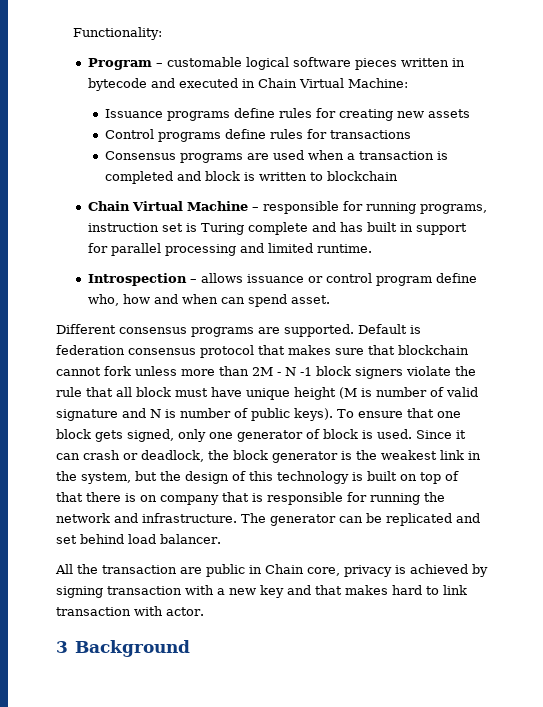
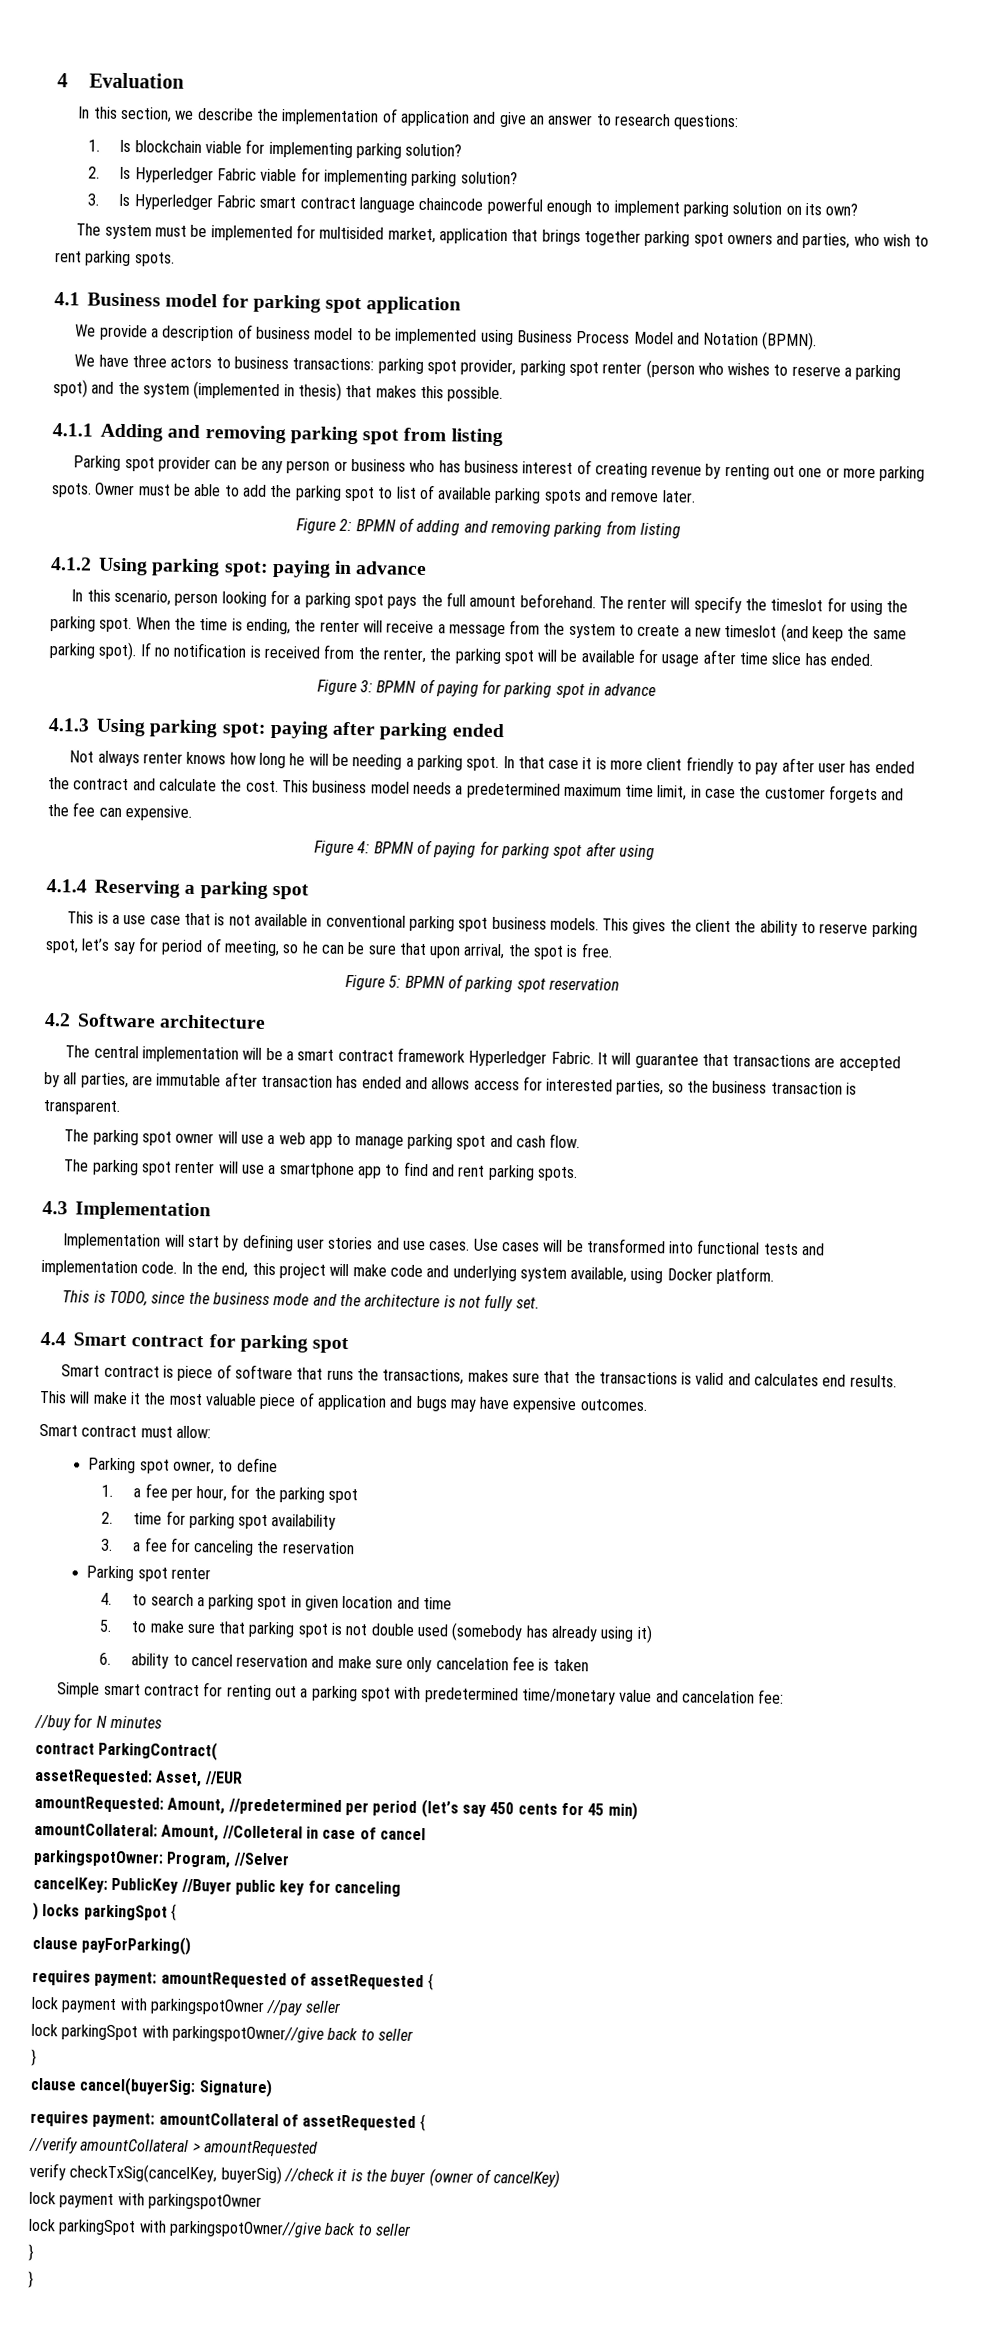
- Functionality:
- Program – customable logical software pieces written in bytecode and executed in Chain Virtual Machine:
- Issuance programs define rules for creating new assets
- Control programs define rules for transactions
- Consensus programs are used when a transaction is completed and block is written to blockchain
- Chain Virtual Machine – responsible for running programs, instruction set is Turing complete and has built in support for parallel processing and limited runtime.
- Introspection – allows issuance or control program define who, how and when can spend asset.
- Different consensus programs are supported. Default is federation consensus protocol that makes sure that blockchain cannot fork unless more than 2M - N -1 block signers violate the rule that all block must have unique height (M is number of valid signature and N is number of public keys). To ensure that one block gets signed, only one generator of block is used. Since it can crash or deadlock, the block generator is the weakest link in the system, but the design of this technology is built on top of that there is on company that is responsible for running the network and infrastructure. The generator can be replicated and set behind load balancer.
- All the transaction are public in Chain core, privacy is achieved by signing transaction with a new key and that makes hard to link transaction with actor.
- 3 Background
+ 4 Evaluation
+ In this section, we describe the implementation of application and give an answer to research questions:
+ 1. Is blockchain viable for implementing parking solution?
+ 2. Is Hyperledger Fabric viable for implementing parking solution?
+ 3. Is Hyperledger Fabric smart contract language chaincode powerful enough to implement parking solution on its own?
+ The system must be implemented for multisided market, application that brings together parking spot owners and parties, who wish to rent parking spots.
+ 4.1 Business model for parking spot application
+ We provide a description of business model to be implemented using Business Process Model and Notation (BPMN).
+ We have three actors to business transactions: parking spot provider, parking spot renter (person who wishes to reserve a parking spot) and the system (implemented in thesis) that makes this possible.
+ 4.1.1 Adding and removing parking spot from listing
+ Parking spot provider can be any person or business who has business interest of creating revenue by renting out one or more parking spots. Owner must be able to add the parking spot to list of available parking spots and remove later.
+ Figure 2: BPMN of adding and removing parking from listing
+ 4.1.2 Using parking spot: paying in advance
+ In this scenario, person looking for a parking spot pays the full amount beforehand. The renter will specify the timeslot for using the parking spot. When the time is ending, the renter will receive a message from the system to create a new timeslot (and keep the same parking spot). If no notification is received from the renter, the parking spot will be available for usage after time slice has ended.
+ Figure 3: BPMN of paying for parking spot in advance
+ 4.1.3 Using parking spot: paying after parking ended
+ Not always renter knows how long he will be needing a parking spot. In that case it is more client friendly to pay after user has ended the contract and calculate the cost. This business model needs a predetermined maximum time limit, in case the customer forgets and the fee can expensive.
+ Figure 4: BPMN of paying for parking spot after using
+ 4.1.4 Reserving a parking spot
+ This is a use case that is not available in conventional parking spot business models. This gives the client the ability to reserve parking spot, let’s say for period of meeting, so he can be sure that upon arrival, the spot is free.
+ Figure 5: BPMN of parking spot reservation
+ 4.2 Software architecture
+ The central implementation will be a smart contract framework Hyperledger Fabric. It will guarantee that transactions are accepted by all parties, are immutable after transaction has ended and allows access for interested parties, so the business transaction is transparent.
+ The parking spot owner will use a web app to manage parking spot and cash flow.
+ The parking spot renter will use a smartphone app to find and rent parking spots.
+ 4.3 Implementation
+ Implementation will start by defining user stories and use cases. Use cases will be transformed into functional tests and implementation code. In the end, this project will make code and underlying system available, using Docker platform.
+ This is TODO, since the business mode and the architecture is not fully set.
+ 4.4 Smart contract for parking spot
+ Smart contract is piece of software that runs the transactions, makes sure that the transactions is valid and calculates end results. This will make it the most valuable piece of application and bugs may have expensive outcomes.
+ Smart contract must allow:
+ Parking spot owner, to define
+ 1. a fee per hour, for the parking spot
+ 2. time for parking spot availability
+ 3. a fee for canceling the reservation
+ Parking spot renter
+ 4. to search a parking spot in given location and time
+ 5. to make sure that parking spot is not double used (somebody has already using it)
+ 6. ability to cancel reservation and make sure only cancelation fee is taken
+ Simple smart contract for renting out a parking spot with predetermined time/monetary value and cancelation fee:
+ //buy for N minutes
+ contract ParkingContract(
+ assetRequested: Asset, //EUR
+ amountRequested: Amount, //predetermined per period (let’s say 450 cents for 45 min)
+ amountCollateral: Amount, //Colleteral in case of cancel
+ parkingspotOwner: Program, //Selver
+ cancelKey: PublicKey //Buyer public key for canceling
+ ) locks parkingSpot {
+ clause payForParking()
+ requires payment: amountRequested of assetRequested {
+ lock payment with parkingspotOwner //pay seller
+ lock parkingSpot with parkingspotOwner//give back to seller
+ }
+ clause cancel(buyerSig: Signature)
+ requires payment: amountCollateral of assetRequested {
+ //verify amountCollateral > amountRequested
+ verify checkTxSig(cancelKey, buyerSig) //check it is the buyer (owner of cancelKey)
+ lock payment with parkingspotOwner
+ lock parkingSpot with parkingspotOwner//give back to seller
+ }
+ }

